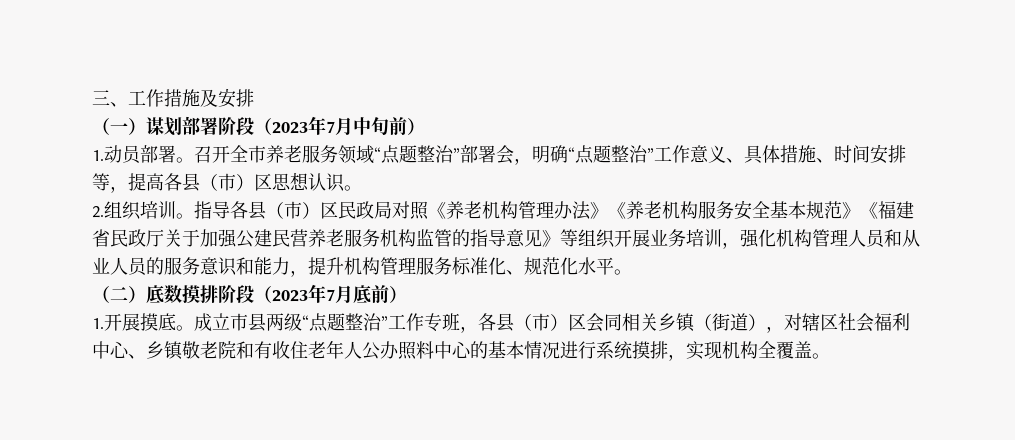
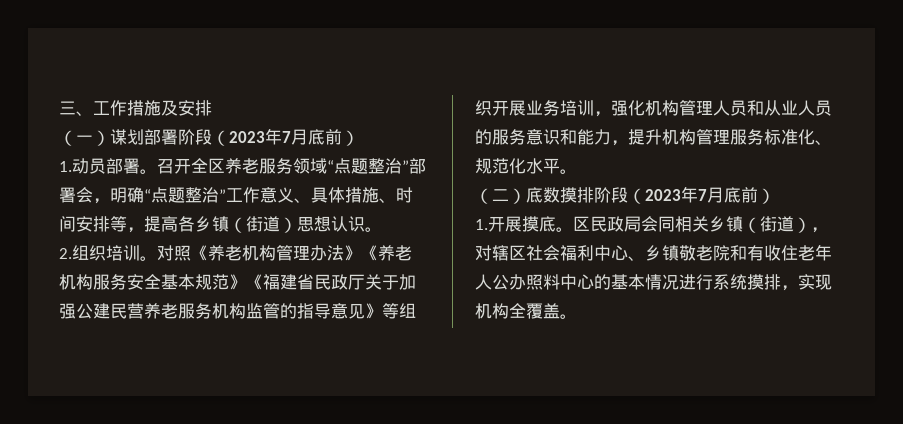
- （一）谋划部署阶段（2023年7月中旬前）
+ （一）谋划部署阶段（2023年7月底前）
- 召开全市养老服务领域“点题整治”部署会，明确“点题整治”工作意义、具体措施、时间安排等，提高各县（市）区思想认识。
+ 召开全区养老服务领域“点题整治”部署会，明确“点题整治”工作意义、具体措施、时间安排等，提高各乡镇（街道）思想认识。
- 指导各县（市）区民政局对照《养老机构管理办法》《养老机构服务安全基本规范》《福建省民政厅关于加强公建民营养老服务机构监管的指导意见》等组织开展业务培训，强化机构管理人员和从业人员的服务意识和能力，提升机构管理服务标准化、规范化水平。
+ 对照《养老机构管理办法》《养老机构服务安全基本规范》《福建省民政厅关于加强公建民营养老服务机构监管的指导意见》等组织开展业务培训，强化机构管理人员和从业人员的服务意识和能力，提升机构管理服务标准化、规范化水平。
- 成立市县两级“点题整治”工作专班，各县（市）区会同相关乡镇（街道），对辖区社会福利中心、乡镇敬老院和有收住老年人公办照料中心的基本情况进行系统摸排，实现机构全覆盖。
+ 区民政局会同相关乡镇（街道），对辖区社会福利中心、乡镇敬老院和有收住老年人公办照料中心的基本情况进行系统摸排，实现机构全覆盖。

